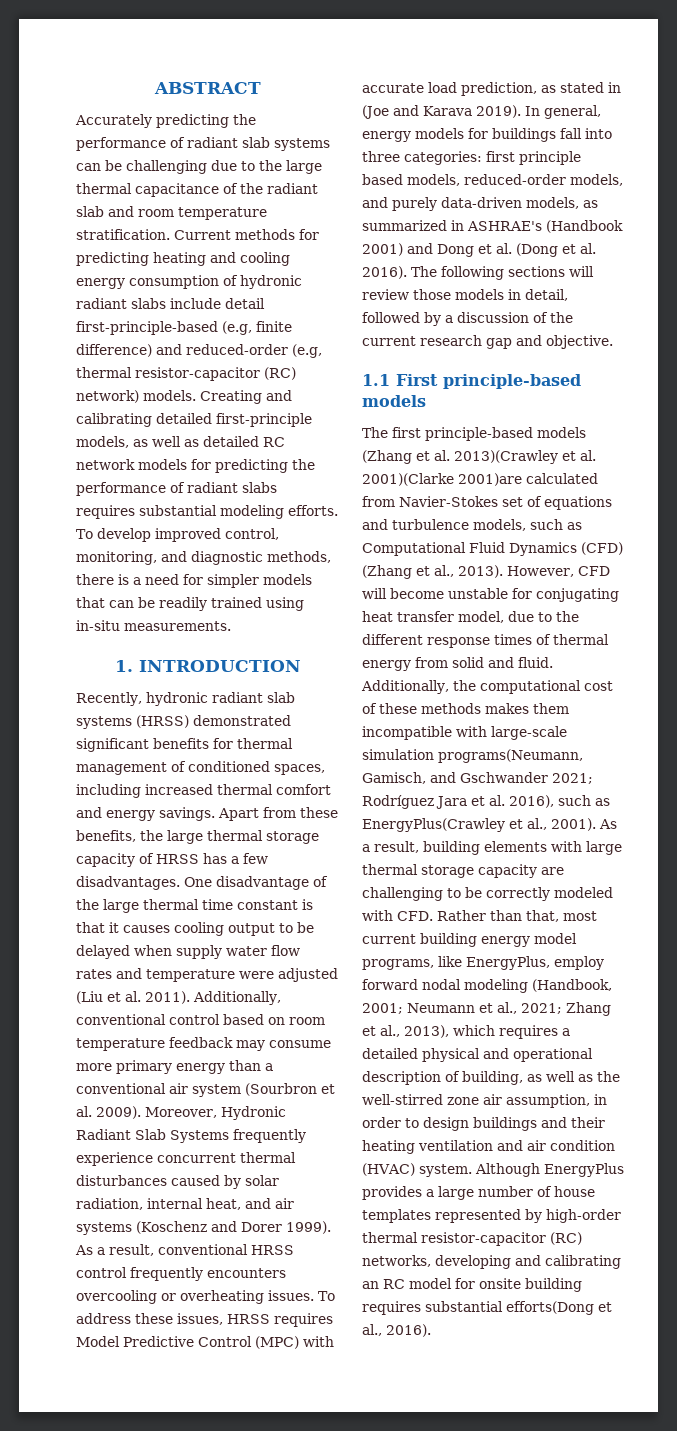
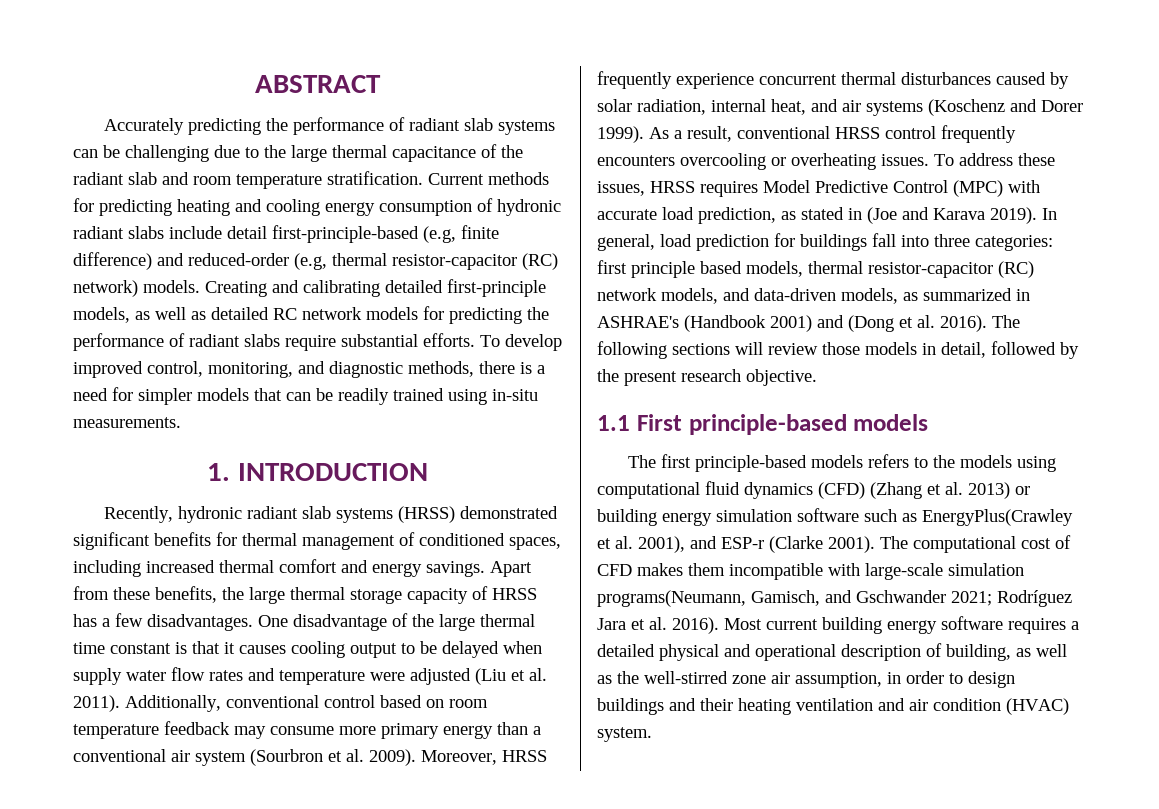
- Creating and calibrating detailed first-principle models, as well as detailed RC network models for predicting the performance of radiant slabs requires substantial modeling efforts.
+ Creating and calibrating detailed first-principle models, as well as detailed RC network models for predicting the performance of radiant slabs require substantial efforts.
- Moreover, Hydronic Radiant Slab Systems frequently experience concurrent thermal disturbances caused by solar radiation, internal heat, and air systems (Koschenz and Dorer 1999).
+ Moreover, HRSS frequently experience concurrent thermal disturbances caused by solar radiation, internal heat, and air systems (Koschenz and Dorer 1999).
- In general, energy models for buildings fall into three categories: first principle based models, reduced-order models, and purely data-driven models, as summarized in ASHRAE's (Handbook 2001) and Dong et al. (Dong et al. 2016).
+ In general, load prediction for buildings fall into three categories: first principle based models, thermal resistor-capacitor (RC) network models, and data-driven models, as summarized in ASHRAE's (Handbook 2001) and (Dong et al. 2016).
- The following sections will review those models in detail, followed by a discussion of the current research gap and objective.
+ The following sections will review those models in detail, followed by the present research objective.
- The first principle-based models (Zhang et al. 2013)(Crawley et al. 2001)(Clarke 2001)are calculated from Navier-Stokes set of equations and turbulence models, such as Computational Fluid Dynamics (CFD) (Zhang et al., 2013). However, CFD will become unstable for conjugating heat transfer model, due to the different response times of thermal energy from solid and fluid. Additionally, the computational cost of these methods makes them incompatible with large-scale simulation programs(Neumann, Gamisch, and Gschwander 2021; Rodríguez Jara et al. 2016), such as EnergyPlus(Crawley et al., 2001). As a result, building elements with large thermal storage capacity are challenging to be correctly modeled with CFD. Rather than that, most current building energy model programs, like EnergyPlus, employ forward nodal modeling (Handbook, 2001; Neumann et al., 2021; Zhang et al., 2013), which requires a detailed physical and operational description of building, as well as the well-stirred zone air assumption, in order to design buildings and their heating ventilation and air condition (HVAC) system. Although EnergyPlus provides a large number of house templates represented by high-order thermal resistor-capacitor (RC) networks, developing and calibrating an RC model for onsite building requires substantial efforts(Dong et al., 2016).
+ The first principle-based models refers to the models using computational fluid dynamics (CFD) (Zhang et al. 2013) or building energy simulation software such as EnergyPlus(Crawley et al. 2001), and ESP-r (Clarke 2001). The computational cost of CFD makes them incompatible with large-scale simulation programs(Neumann, Gamisch, and Gschwander 2021; Rodríguez Jara et al. 2016). Most current building energy software requires a detailed physical and operational description of building, as well as the well-stirred zone air assumption, in order to design buildings and their heating ventilation and air condition (HVAC) system.

